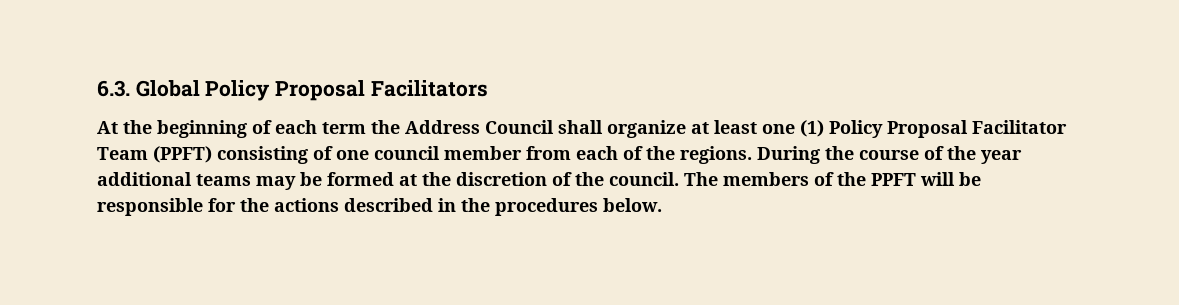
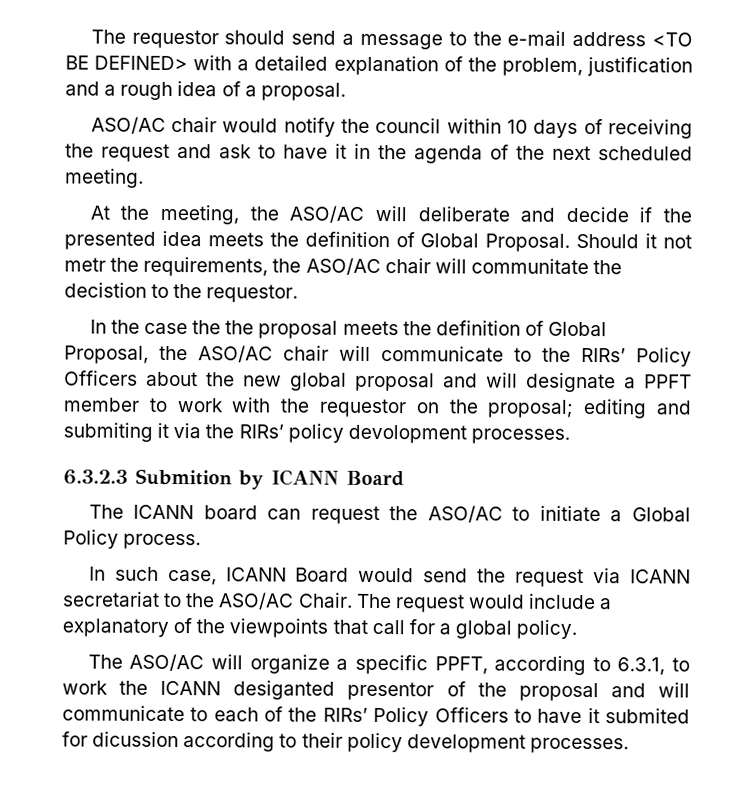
- 6.3. Global Policy Proposal Facilitators
- At the beginning of each term the Address Council shall organize at least one (1) Policy Proposal Facilitator Team (PPFT) consisting of one council member from each of the regions. During the course of the year additional teams may be formed at the discretion of the council. The members of the PPFT will be responsible for the actions described in the procedures below.
+ The requestor should send a message to the e-mail address <TO BE DEFINED> with a detailed explanation of the problem, justification and a rough idea of a proposal.
+ ASO/AC chair would notify the council within 10 days of receiving the request and ask to have it in the agenda of the next scheduled meeting.
+ At the meeting, the ASO/AC will deliberate and decide if the presented idea meets the definition of Global Proposal. Should it not metr the requirements, the ASO/AC chair will communitate the decistion to the requestor.
+ In the case the the proposal meets the definition of Global Proposal, the ASO/AC chair will communicate to the RIRs’ Policy Officers about the new global proposal and will designate a PPFT member to work with the requestor on the proposal; editing and submiting it via the RIRs’ policy devolopment processes.
+ 6.3.2.3 Submition by ICANN Board
+ The ICANN board can request the ASO/AC to initiate a Global Policy process.
+ In such case, ICANN Board would send the request via ICANN secretariat to the ASO/AC Chair. The request would include a explanatory of the viewpoints that call for a global policy.
+ The ASO/AC will organize a specific PPFT, according to 6.3.1, to work the ICANN desiganted presentor of the proposal and will communicate to each of the RIRs’ Policy Officers to have it submited for dicussion according to their policy development processes.

